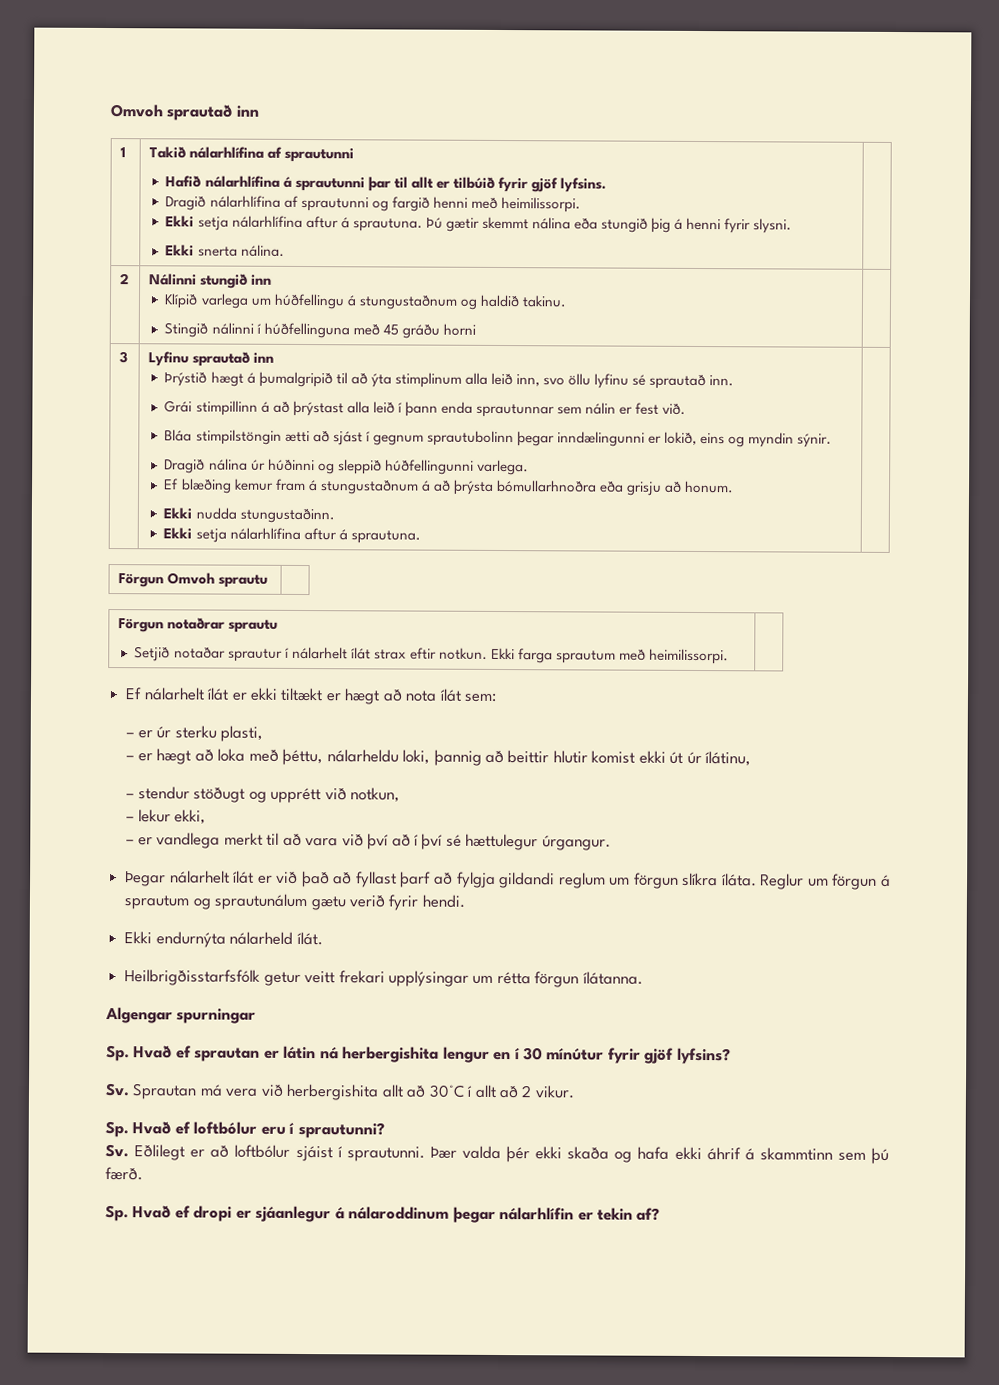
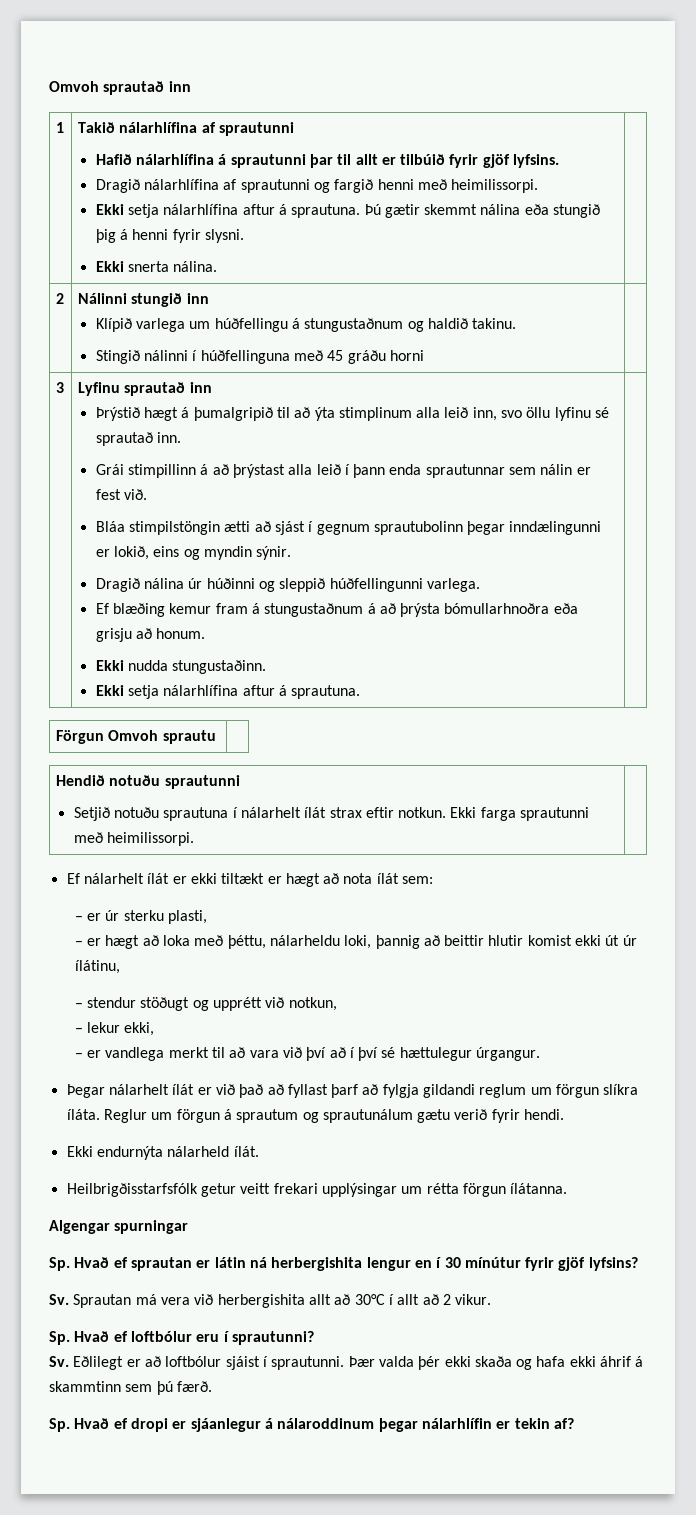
- Förgun notaðrar sprautu
- Setjið notaðar sprautur í nálarhelt ílát strax eftir notkun. Ekki farga sprautum með heimilissorpi. |
+ Hendið notuðu sprautunni
+ Setjið notuðu sprautuna í nálarhelt ílát strax eftir notkun. Ekki farga sprautunni með heimilissorpi. |

